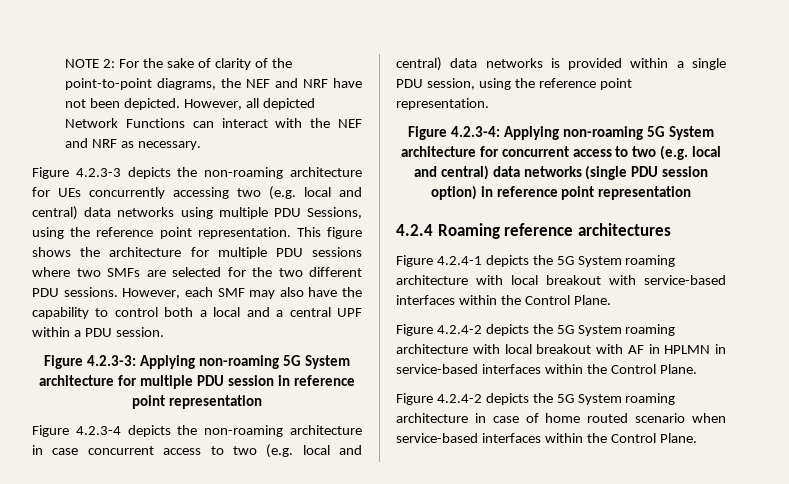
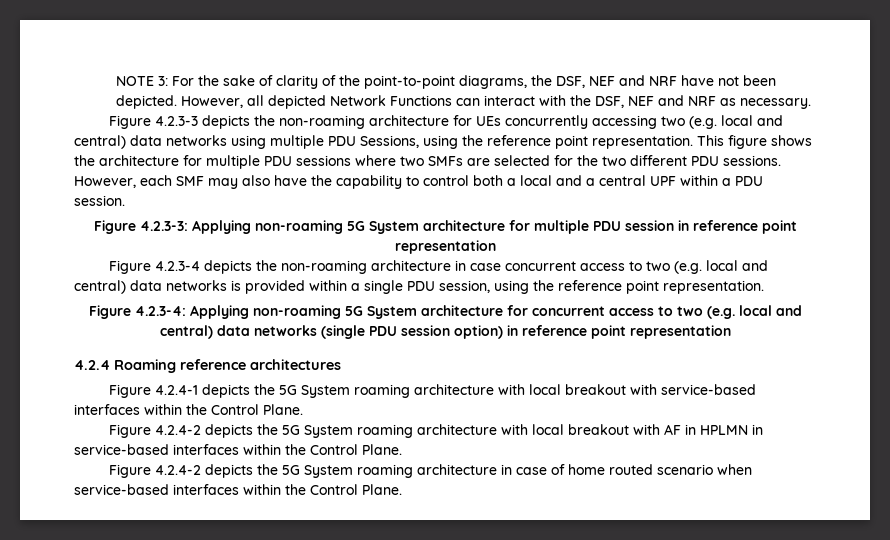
- NOTE 2: For the sake of clarity of the point-to-point diagrams, the NEF and NRF have not been depicted.
+ NOTE 3: For the sake of clarity of the point-to-point diagrams, the DSF, NEF and NRF have not been depicted.
- However, all depicted Network Functions can interact with the NEF and NRF as necessary.
+ However, all depicted Network Functions can interact with the DSF, NEF and NRF as necessary.

